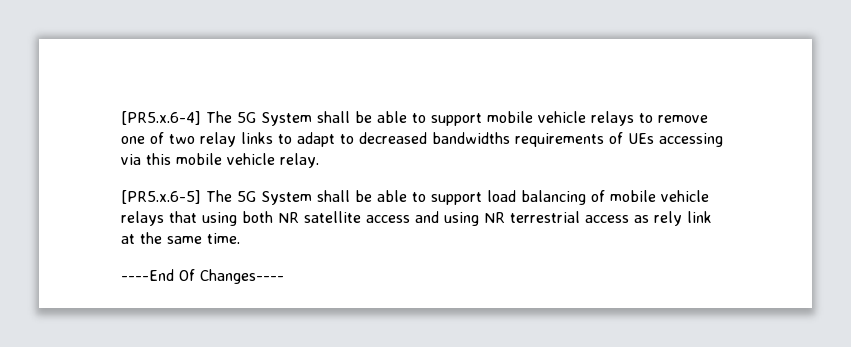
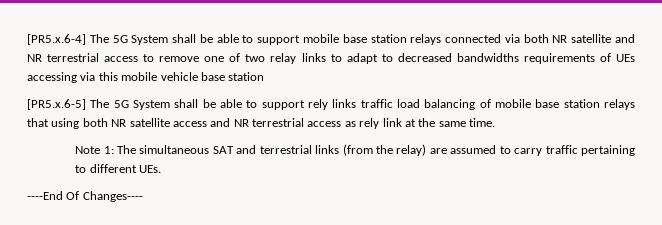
- [PR5.x.6-4] The 5G System shall be able to support mobile vehicle relays to remove one of two relay links to adapt to decreased bandwidths requirements of UEs accessing via this mobile vehicle relay.
+ [PR5.x.6-4] The 5G System shall be able to support mobile base station relays connected via both NR satellite and NR terrestrial access to remove one of two relay links to adapt to decreased bandwidths requirements of UEs accessing via this mobile vehicle base station
- [PR5.x.6-5] The 5G System shall be able to support load balancing of mobile vehicle relays that using both NR satellite access and using NR terrestrial access as rely link at the same time.
+ [PR5.x.6-5] The 5G System shall be able to support rely links traffic load balancing of mobile base station relays that using both NR satellite access and NR terrestrial access as rely link at the same time.
+ Note 1: The simultaneous SAT and terrestrial links (from the relay) are assumed to carry traffic pertaining to different UEs.

